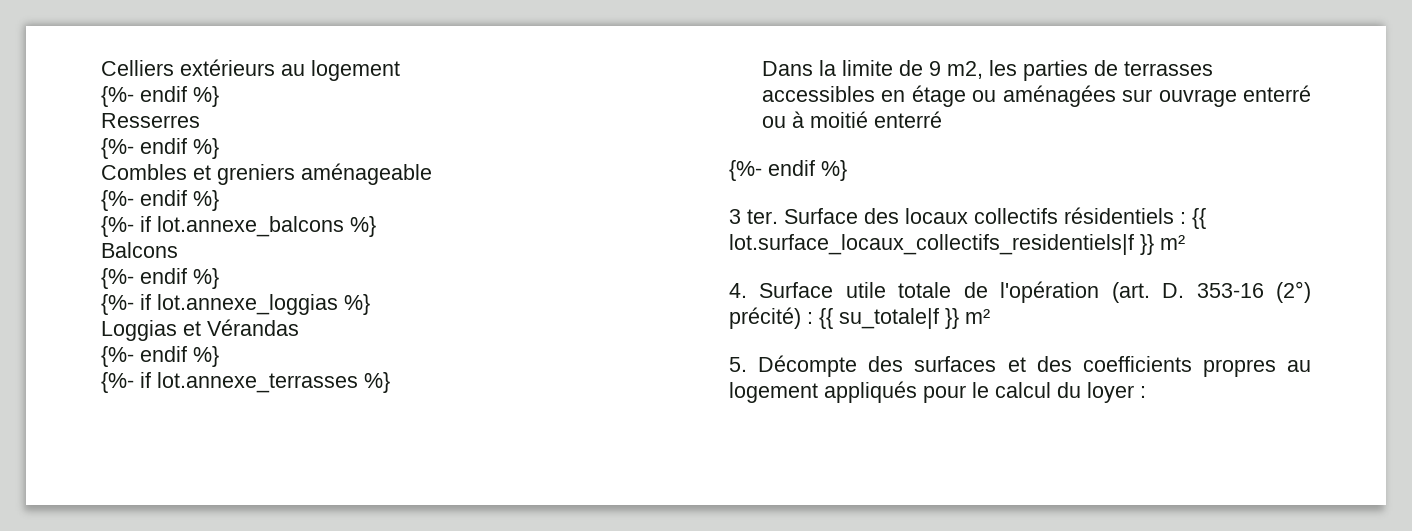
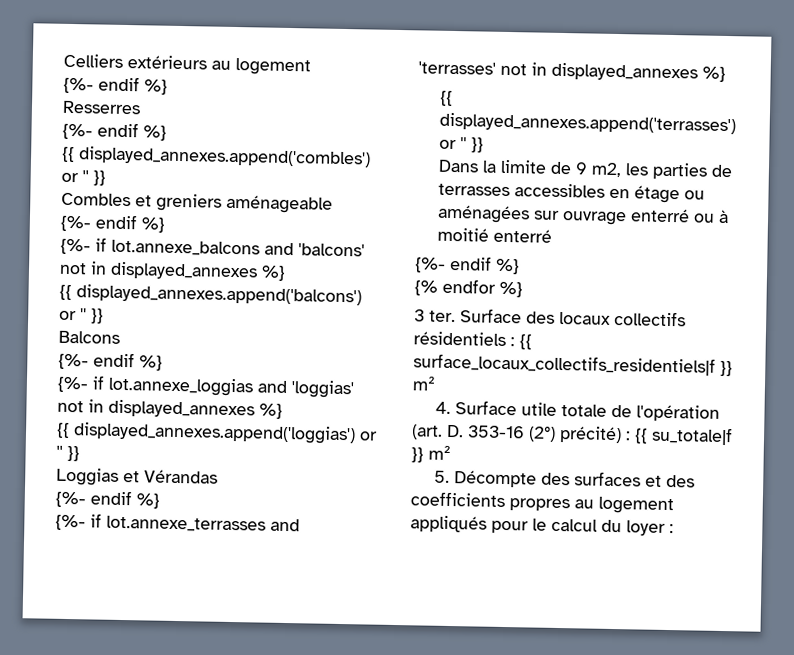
+ {{ displayed_annexes.append('combles') or '' }}
- {%- if lot.annexe_balcons %}
+ {%- if lot.annexe_balcons and 'balcons' not in displayed_annexes %}
+ {{ displayed_annexes.append('balcons') or '' }}
- {%- if lot.annexe_loggias %}
+ {%- if lot.annexe_loggias and 'loggias' not in displayed_annexes %}
+ {{ displayed_annexes.append('loggias') or '' }}
- {%- if lot.annexe_terrasses %}
+ {%- if lot.annexe_terrasses and 'terrasses' not in displayed_annexes %}
+ {{ displayed_annexes.append('terrasses') or '' }}
+ {% endfor %}
- Surface des locaux collectifs résidentiels : {{ lot.surface_locaux_collectifs_residentiels|f }} m²
+ Surface des locaux collectifs résidentiels : {{ surface_locaux_collectifs_residentiels|f }} m²

